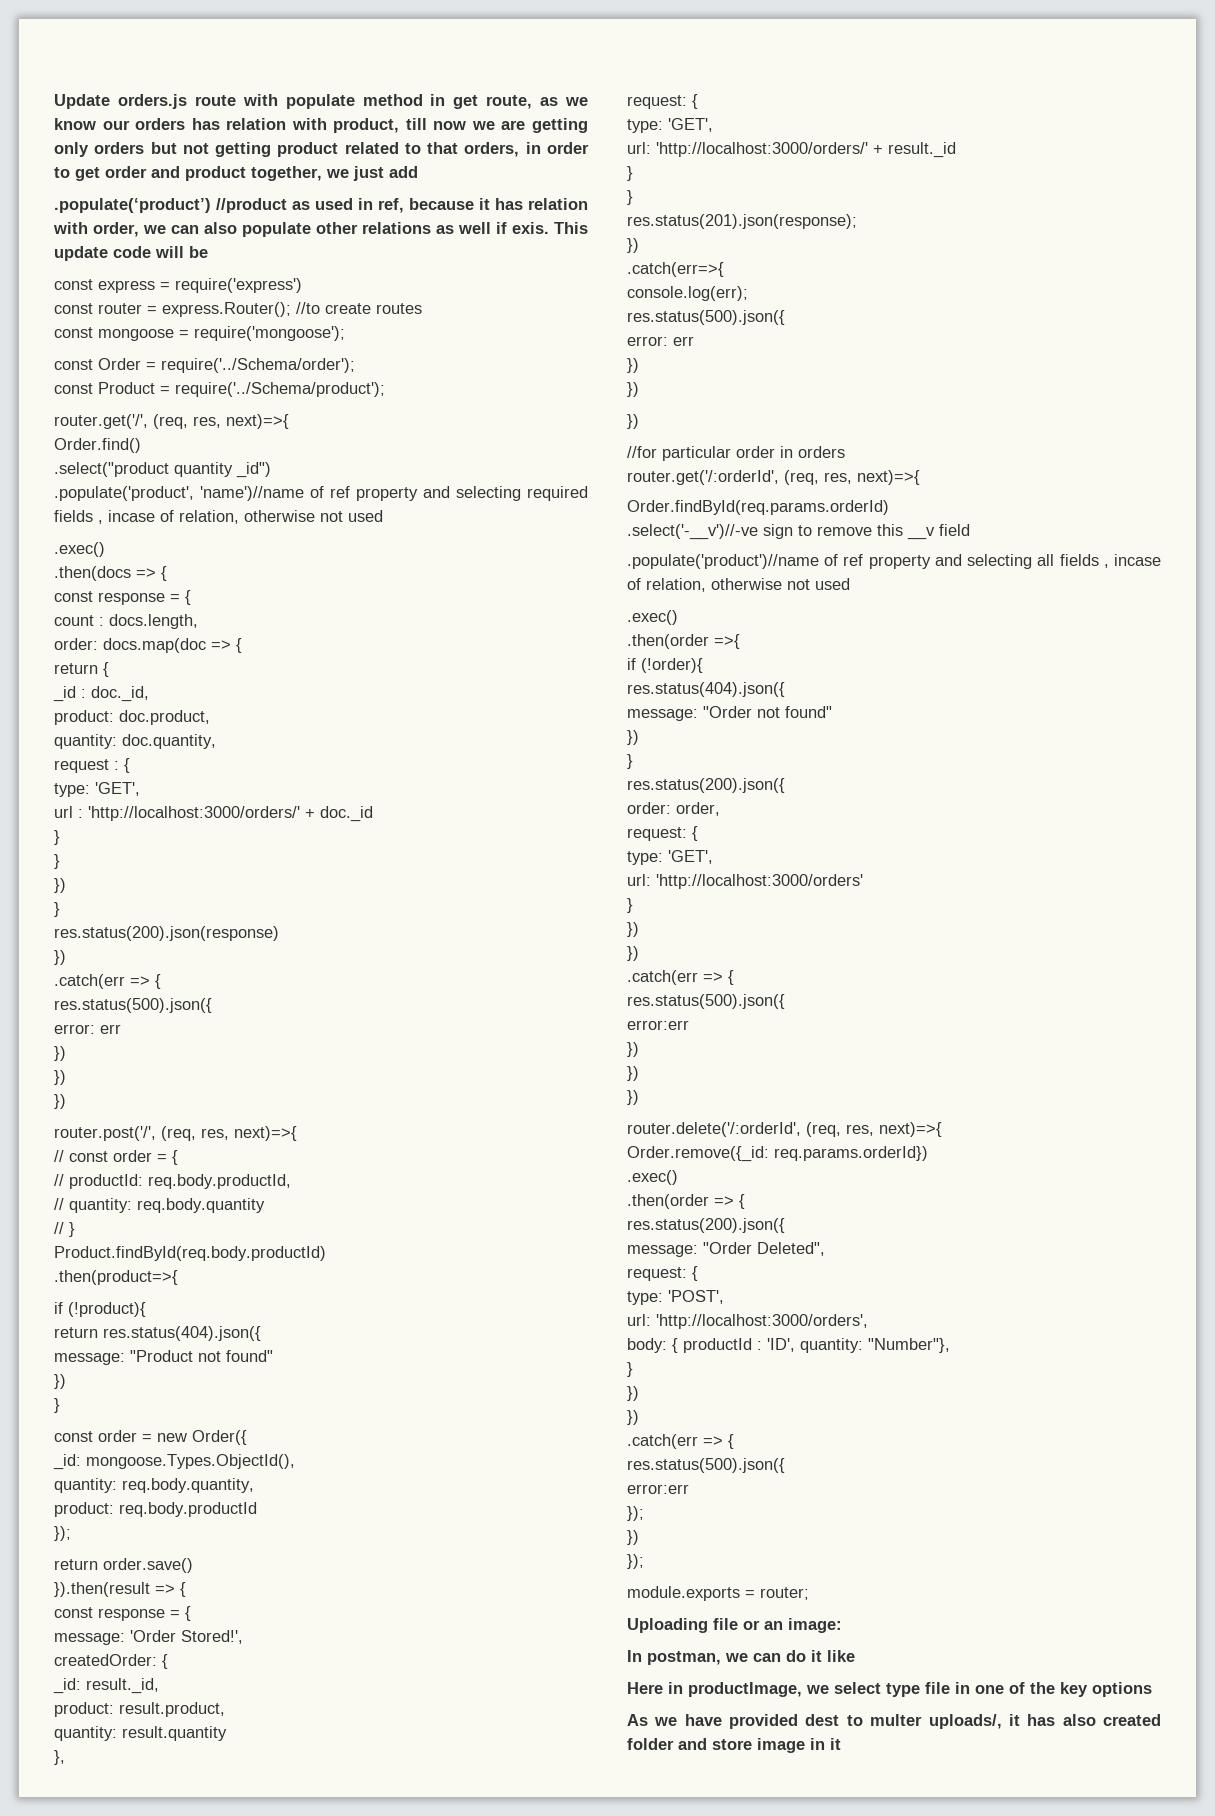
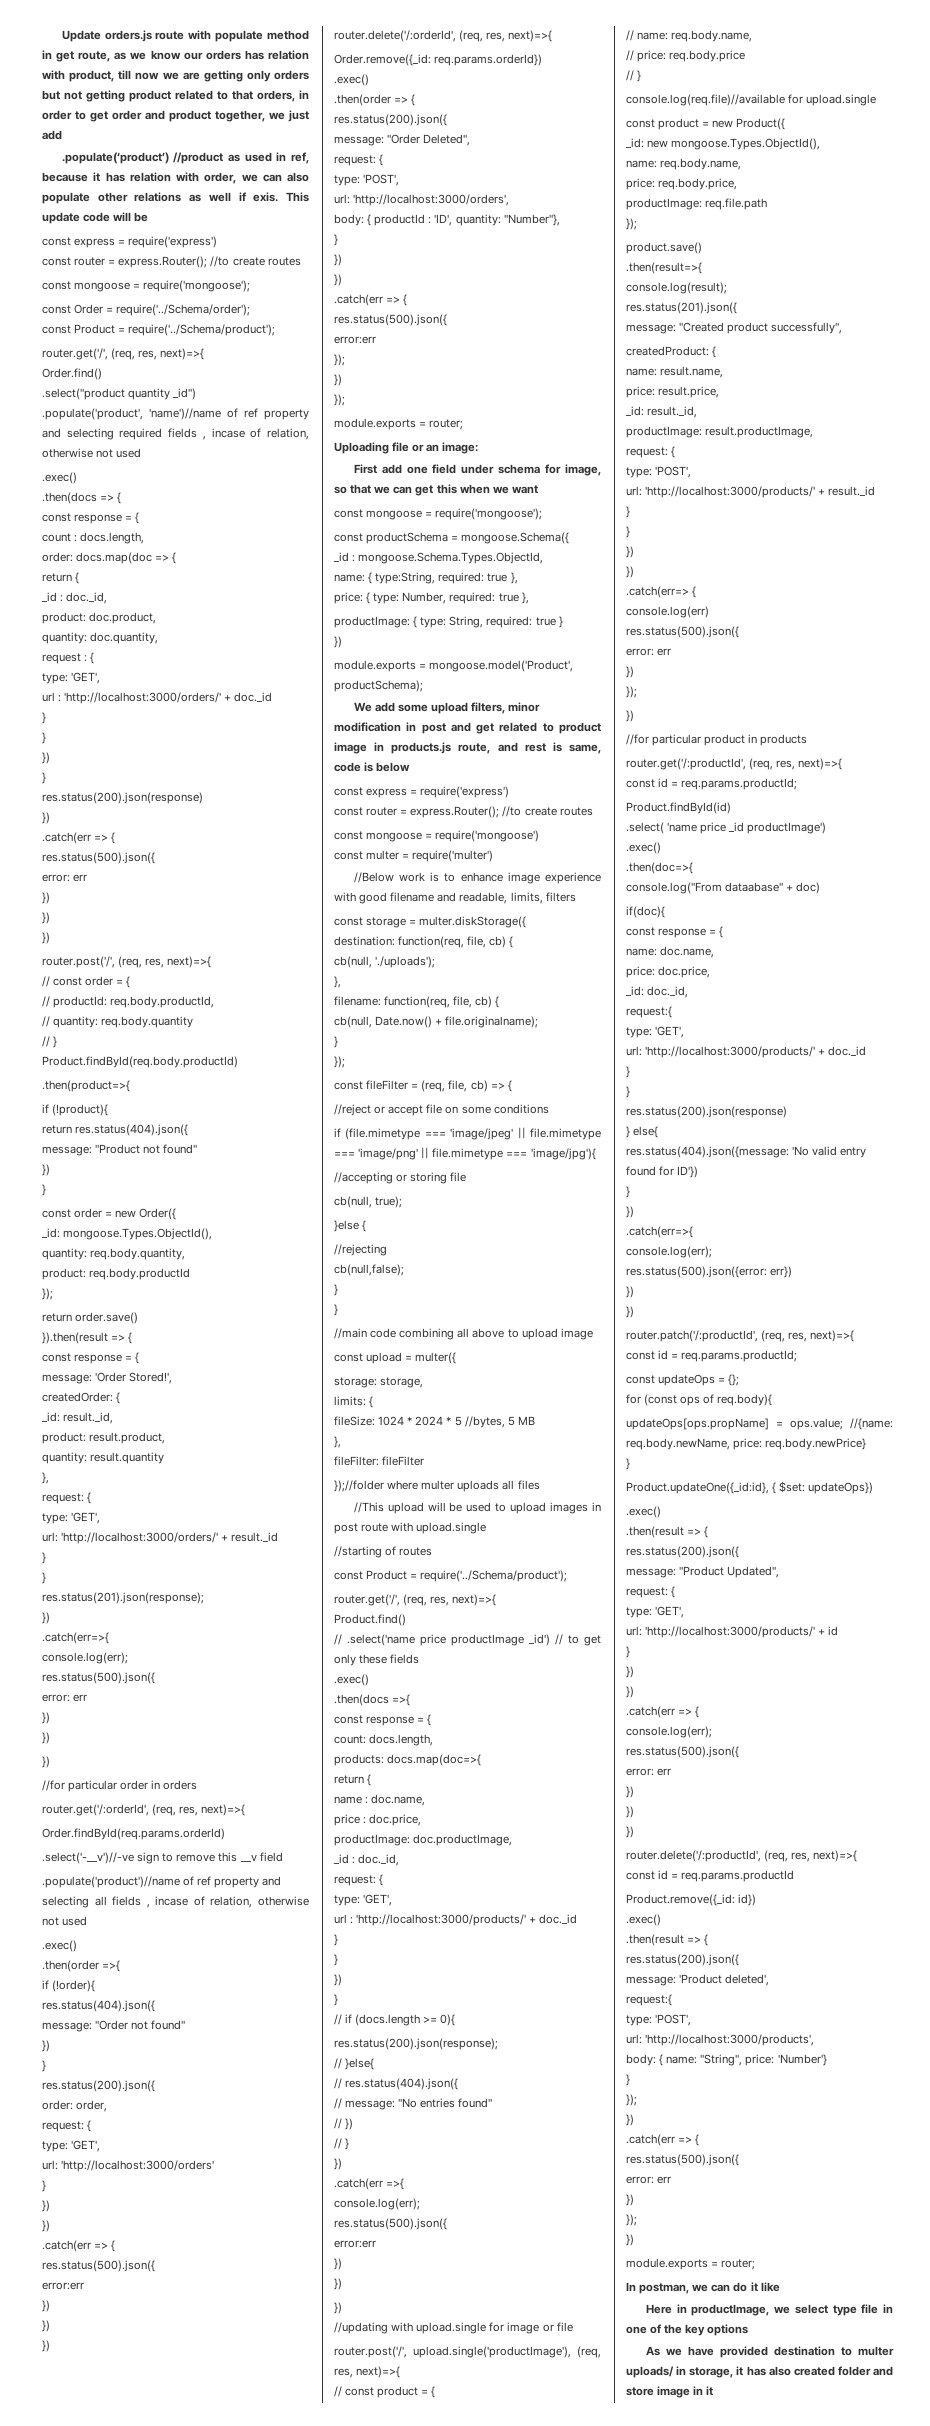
+ First add one field under schema for image, so that we can get this when we want
+ const mongoose = require('mongoose');
+ const productSchema = mongoose.Schema({
+ _id : mongoose.Schema.Types.ObjectId,
+ name: { type:String, required: true },
+ price: { type: Number, required: true },
+ productImage: { type: String, required: true }
+ })
+ module.exports = mongoose.model('Product', productSchema);
+ We add some upload filters, minor modification in post and get related to product image in products.js route, and rest is same, code is below
+ const express = require('express')
+ const router = express.Router(); //to create routes
+ const mongoose = require('mongoose')
+ const multer = require('multer')
+ //Below work is to enhance image experience with good filename and readable, limits, filters
+ const storage = multer.diskStorage({
+ destination: function(req, file, cb) {
+ cb(null, './uploads');
+ },
+ filename: function(req, file, cb) {
+ cb(null, Date.now() + file.originalname);
+ }
+ });
+ const fileFilter = (req, file, cb) => {
+ //reject or accept file on some conditions
+ if (file.mimetype === 'image/jpeg' || file.mimetype === 'image/png' || file.mimetype === 'image/jpg'){
+ //accepting or storing file
+ cb(null, true);
+ }else {
+ //rejecting
+ cb(null,false);
+ }
+ }
+ //main code combining all above to upload image
+ const upload = multer({
+ storage: storage,
+ limits: {
+ fileSize: 1024 * 2024 * 5 //bytes, 5 MB
+ },
+ fileFilter: fileFilter
+ });//folder where multer uploads all files
+ //This upload will be used to upload images in post route with upload.single
+ //starting of routes
+ const Product = require('../Schema/product');
+ router.get('/', (req, res, next)=>{
+ Product.find()
+ // .select('name price productImage _id') // to get only these fields
+ .exec()
+ .then(docs =>{
+ const response = {
+ count: docs.length,
+ products: docs.map(doc=>{
+ return {
+ name : doc.name,
+ price : doc.price,
+ productImage: doc.productImage,
+ _id : doc._id,
+ request: {
+ type: 'GET',
+ url : 'http://localhost:3000/products/' + doc._id
+ }
+ }
+ })
+ }
+ // if (docs.length >= 0){
+ res.status(200).json(response);
+ // }else{
+ // res.status(404).json({
+ // message: "No entries found"
+ // })
+ // }
+ })
+ .catch(err =>{
+ console.log(err);
+ res.status(500).json({
+ error:err
+ })
+ })
+ })
+ //updating with upload.single for image or file
+ router.post('/', upload.single('productImage'), (req, res, next)=>{
+ // const product = {
+ // name: req.body.name,
+ // price: req.body.price
+ // }
+ console.log(req.file)//available for upload.single
+ const product = new Product({
+ _id: new mongoose.Types.ObjectId(),
+ name: req.body.name,
+ price: req.body.price,
+ productImage: req.file.path
+ });
+ product.save()
+ .then(result=>{
+ console.log(result);
+ res.status(201).json({
+ message: "Created product successfully",
+ createdProduct: {
+ name: result.name,
+ price: result.price,
+ _id: result._id,
+ productImage: result.productImage,
+ request: {
+ type: 'POST',
+ url: 'http://localhost:3000/products/' + result._id
+ }
+ }
+ })
+ })
+ .catch(err=> {
+ console.log(err)
+ res.status(500).json({
+ error: err
+ })
+ });
+ })
+ //for particular product in products
+ router.get('/:productId', (req, res, next)=>{
+ const id = req.params.productId;
+ Product.findById(id)
+ .select( 'name price _id productImage')
+ .exec()
+ .then(doc=>{
+ console.log("From dataabase" + doc)
+ if(doc){
+ const response = {
+ name: doc.name,
+ price: doc.price,
+ _id: doc._id,
+ request:{
+ type: 'GET',
+ url: 'http://localhost:3000/products/' + doc._id
+ }
+ }
+ res.status(200).json(response)
+ } else{
+ res.status(404).json({message: 'No valid entry found for ID'})
+ }
+ })
+ .catch(err=>{
+ console.log(err);
+ res.status(500).json({error: err})
+ })
+ })
+ router.patch('/:productId', (req, res, next)=>{
+ const id = req.params.productId;
+ const updateOps = {};
+ for (const ops of req.body){
+ updateOps[ops.propName] = ops.value; //{name: req.body.newName, price: req.body.newPrice}
+ }
+ Product.updateOne({_id:id}, { $set: updateOps})
+ .exec()
+ .then(result => {
+ res.status(200).json({
+ message: "Product Updated",
+ request: {
+ type: 'GET',
+ url: 'http://localhost:3000/products/' + id
+ }
+ })
+ })
+ .catch(err => {
+ console.log(err);
+ res.status(500).json({
+ error: err
+ })
+ })
+ })
+ router.delete('/:productId', (req, res, next)=>{
+ const id = req.params.productId
+ Product.remove({_id: id})
+ .exec()
+ .then(result => {
+ res.status(200).json({
+ message: 'Product deleted',
+ request:{
+ type: 'POST',
+ url: 'http://localhost:3000/products',
+ body: { name: "String", price: 'Number'}
+ }
+ });
+ })
+ .catch(err => {
+ res.status(500).json({
+ error: err
+ })
+ });
+ })
+ module.exports = router;
- As we have provided dest to multer uploads/, it has also created folder and store image in it
+ As we have provided destination to multer uploads/ in storage, it has also created folder and store image in it

